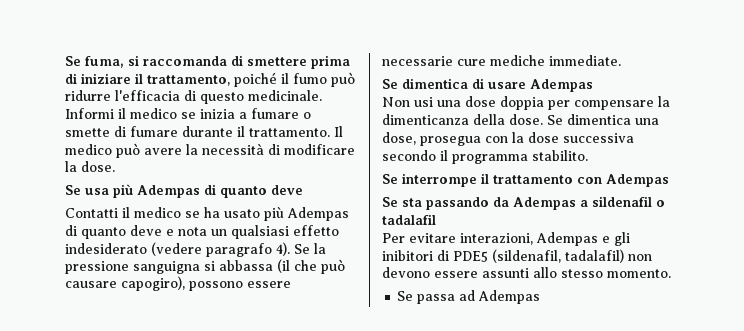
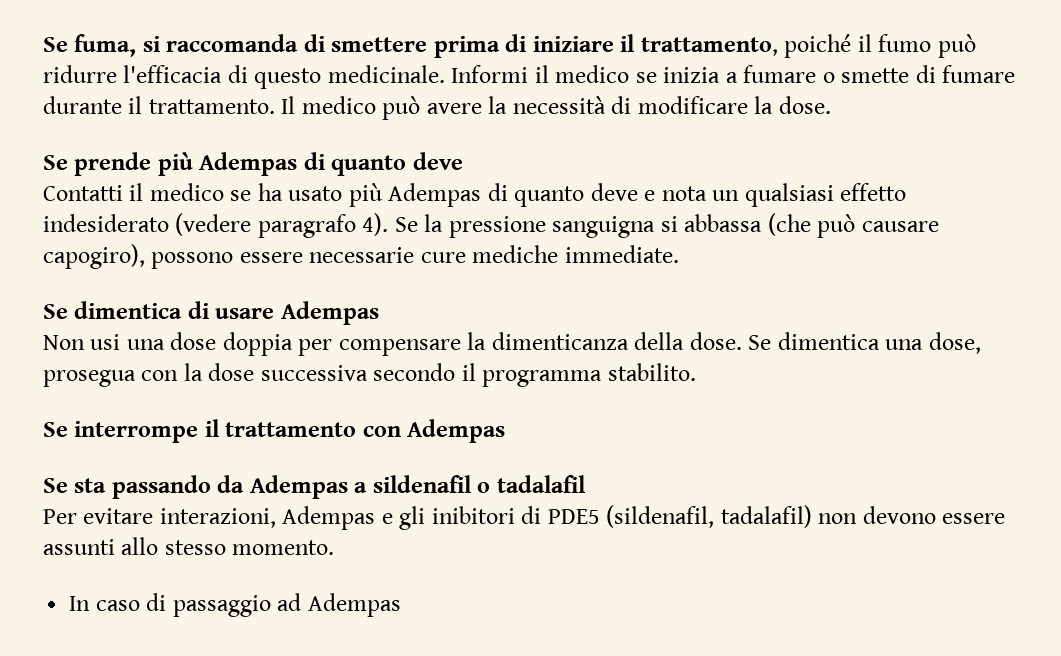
- Se usa più Adempas di quanto deve
+ Se prende più Adempas di quanto deve
- Se la pressione sanguigna si abbassa (il che può causare capogiro), possono essere necessarie cure mediche immediate.
+ Se la pressione sanguigna si abbassa (che può causare capogiro), possono essere necessarie cure mediche immediate.
- Se passa ad Adempas
+ In caso di passaggio ad Adempas

